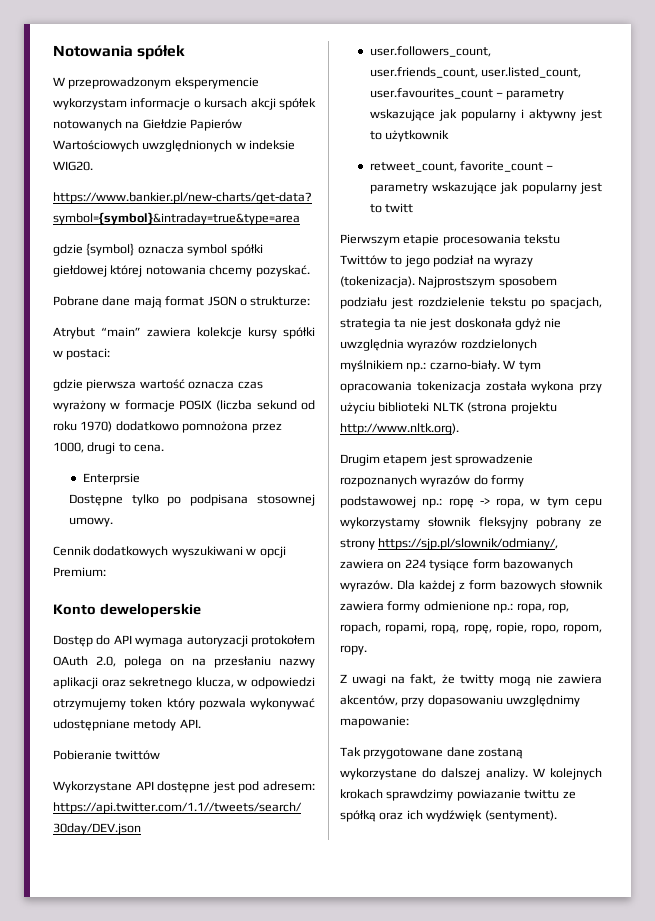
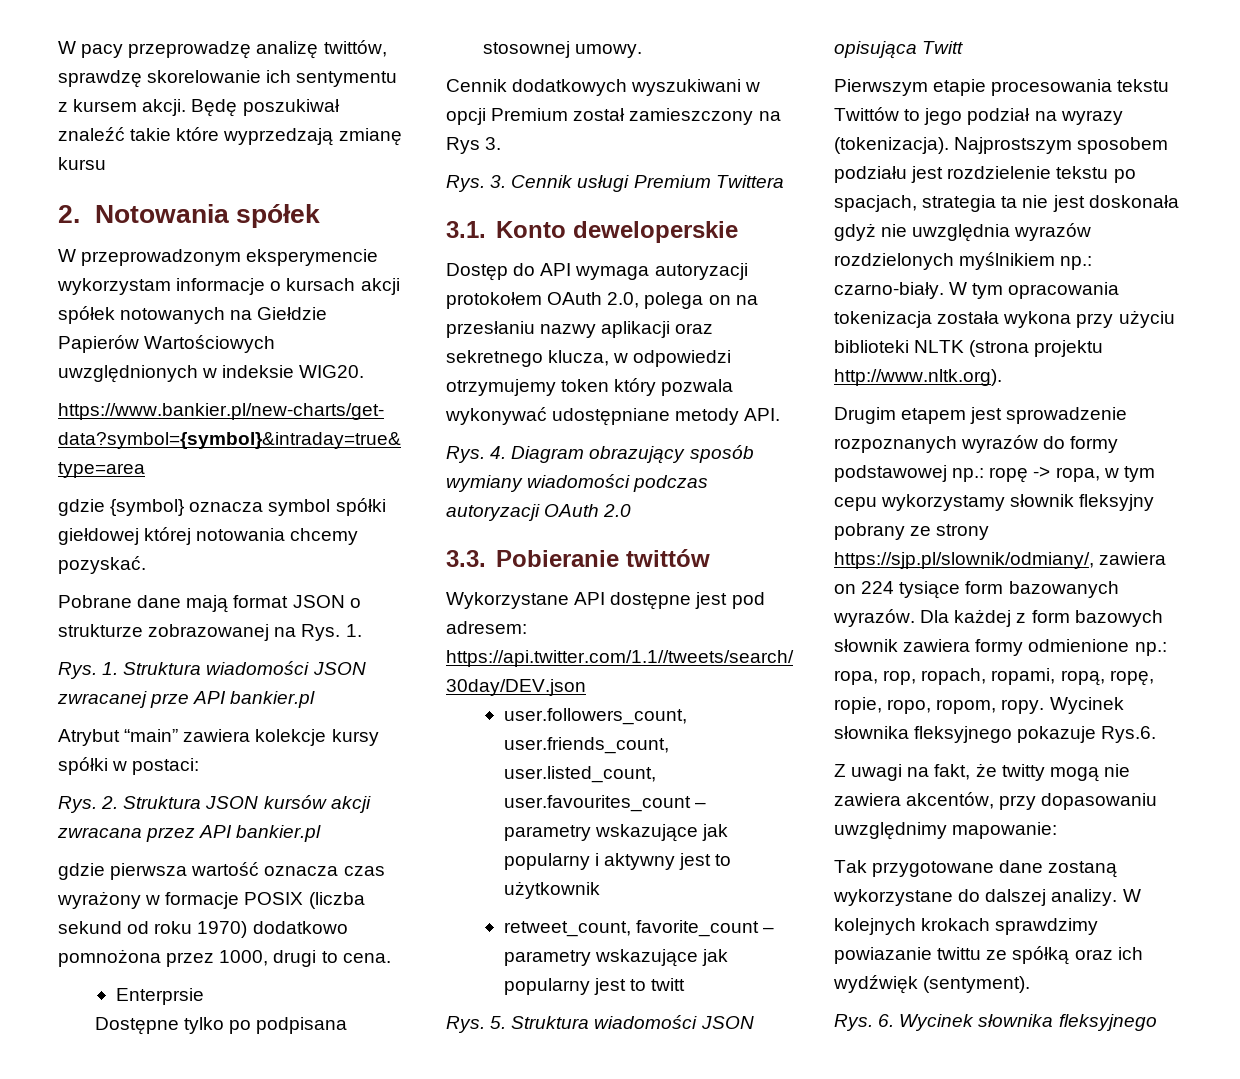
- Notowania spółek
+ W pacy przeprowadzę analizę twittów, sprawdzę skorelowanie ich sentymentu z kursem akcji. Będę poszukiwał znaleźć takie które wyprzedzają zmianę kursu
+ 2. Notowania spółek
- Pobrane dane mają format JSON o strukturze:
+ Pobrane dane mają format JSON o strukturze zobrazowanej na Rys. 1.
+ Rys. 1. Struktura wiadomości JSON zwracanej prze API bankier.pl
+ Rys. 2. Struktura JSON kursów akcji zwracana przez API bankier.pl
- Cennik dodatkowych wyszukiwani w opcji Premium:
- Konto deweloperskie
+ Cennik dodatkowych wyszukiwani w opcji Premium został zamieszczony na Rys 3.
+ Rys. 3. Cennik usługi Premium Twittera
+ 3.1. Konto deweloperskie
- Pobieranie twittów
+ Rys. 4. Diagram obrazujący sposób wymiany wiadomości podczas autoryzacji OAuth 2.0
+ 3.3. Pobieranie twittów
+ Rys. 5. Struktura wiadomości JSON opisująca Twitt
+ Wycinek słownika fleksyjnego pokazuje Rys.6.
+ Rys. 6. Wycinek słownika fleksyjnego

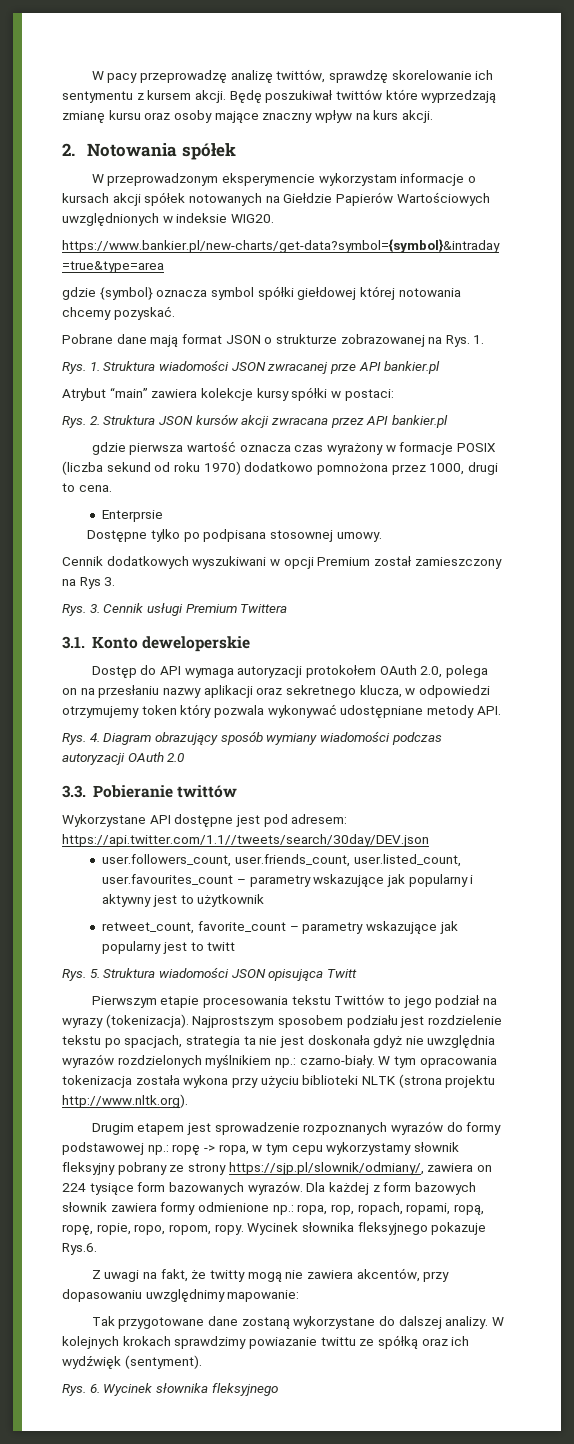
- Będę poszukiwał znaleźć takie które wyprzedzają zmianę kursu
+ Będę poszukiwał twittów które wyprzedzają zmianę kursu oraz osoby mające znaczny wpływ na kurs akcji.

